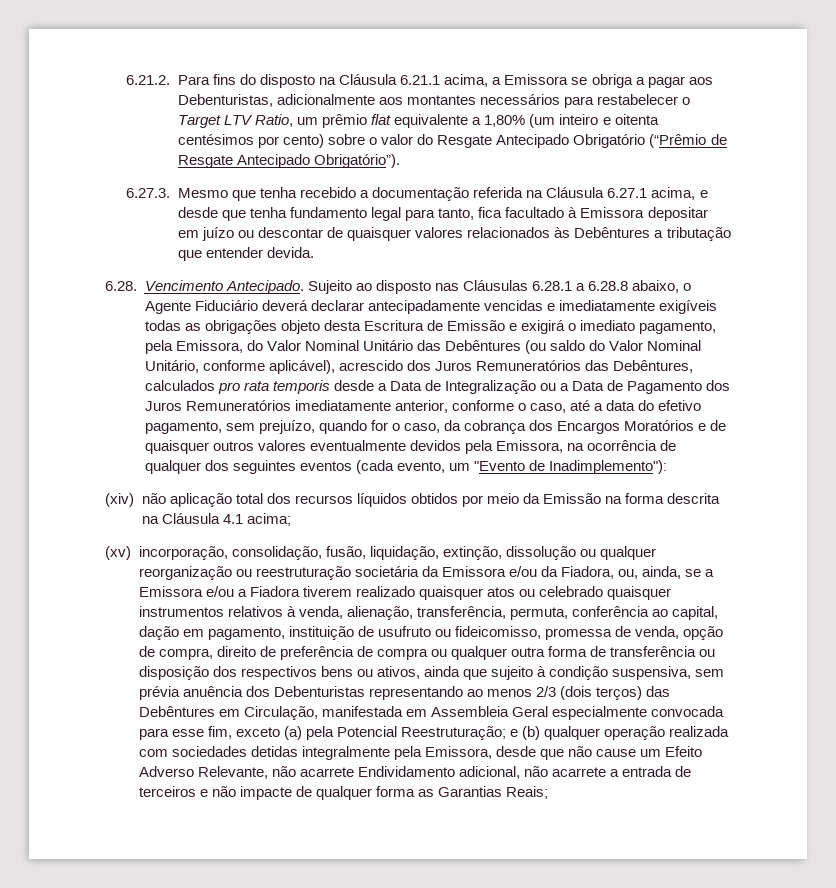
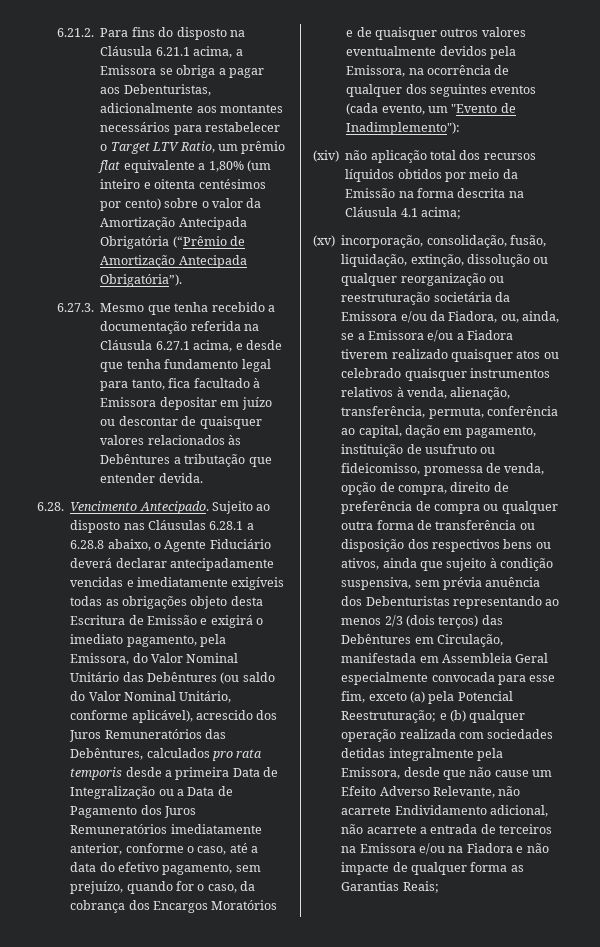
- 6.21.2. Para fins do disposto na Cláusula 6.21.1 acima, a Emissora se obriga a pagar aos Debenturistas, adicionalmente aos montantes necessários para restabelecer o Target LTV Ratio, um prêmio flat equivalente a 1,80% (um inteiro e oitenta centésimos por cento) sobre o valor do Resgate Antecipado Obrigatório (“Prêmio de Resgate Antecipado Obrigatório”).
+ 6.21.2. Para fins do disposto na Cláusula 6.21.1 acima, a Emissora se obriga a pagar aos Debenturistas, adicionalmente aos montantes necessários para restabelecer o Target LTV Ratio, um prêmio flat equivalente a 1,80% (um inteiro e oitenta centésimos por cento) sobre o valor da Amortização Antecipada Obrigatória (“Prêmio de Amortização Antecipada Obrigatória”).
- Sujeito ao disposto nas Cláusulas 6.28.1 a 6.28.8 abaixo, o Agente Fiduciário deverá declarar antecipadamente vencidas e imediatamente exigíveis todas as obrigações objeto desta Escritura de Emissão e exigirá o imediato pagamento, pela Emissora, do Valor Nominal Unitário das Debêntures (ou saldo do Valor Nominal Unitário, conforme aplicável), acrescido dos Juros Remuneratórios das Debêntures, calculados pro rata temporis desde a Data de Integralização ou a Data de Pagamento dos Juros Remuneratórios imediatamente anterior, conforme o caso, até a data do efetivo pagamento, sem prejuízo, quando for o caso, da cobrança dos Encargos Moratórios e de quaisquer outros valores eventualmente devidos pela Emissora, na ocorrência de qualquer dos seguintes eventos (cada evento, um "Evento de Inadimplemento"):
+ Sujeito ao disposto nas Cláusulas 6.28.1 a 6.28.8 abaixo, o Agente Fiduciário deverá declarar antecipadamente vencidas e imediatamente exigíveis todas as obrigações objeto desta Escritura de Emissão e exigirá o imediato pagamento, pela Emissora, do Valor Nominal Unitário das Debêntures (ou saldo do Valor Nominal Unitário, conforme aplicável), acrescido dos Juros Remuneratórios das Debêntures, calculados pro rata temporis desde a primeira Data de Integralização ou a Data de Pagamento dos Juros Remuneratórios imediatamente anterior, conforme o caso, até a data do efetivo pagamento, sem prejuízo, quando for o caso, da cobrança dos Encargos Moratórios e de quaisquer outros valores eventualmente devidos pela Emissora, na ocorrência de qualquer dos seguintes eventos (cada evento, um "Evento de Inadimplemento"):
- e (b) qualquer operação realizada com sociedades detidas integralmente pela Emissora, desde que não cause um Efeito Adverso Relevante, não acarrete Endividamento adicional, não acarrete a entrada de terceiros e não impacte de qualquer forma as Garantias Reais;
+ e (b) qualquer operação realizada com sociedades detidas integralmente pela Emissora, desde que não cause um Efeito Adverso Relevante, não acarrete Endividamento adicional, não acarrete a entrada de terceiros na Emissora e/ou na Fiadora e não impacte de qualquer forma as Garantias Reais;

